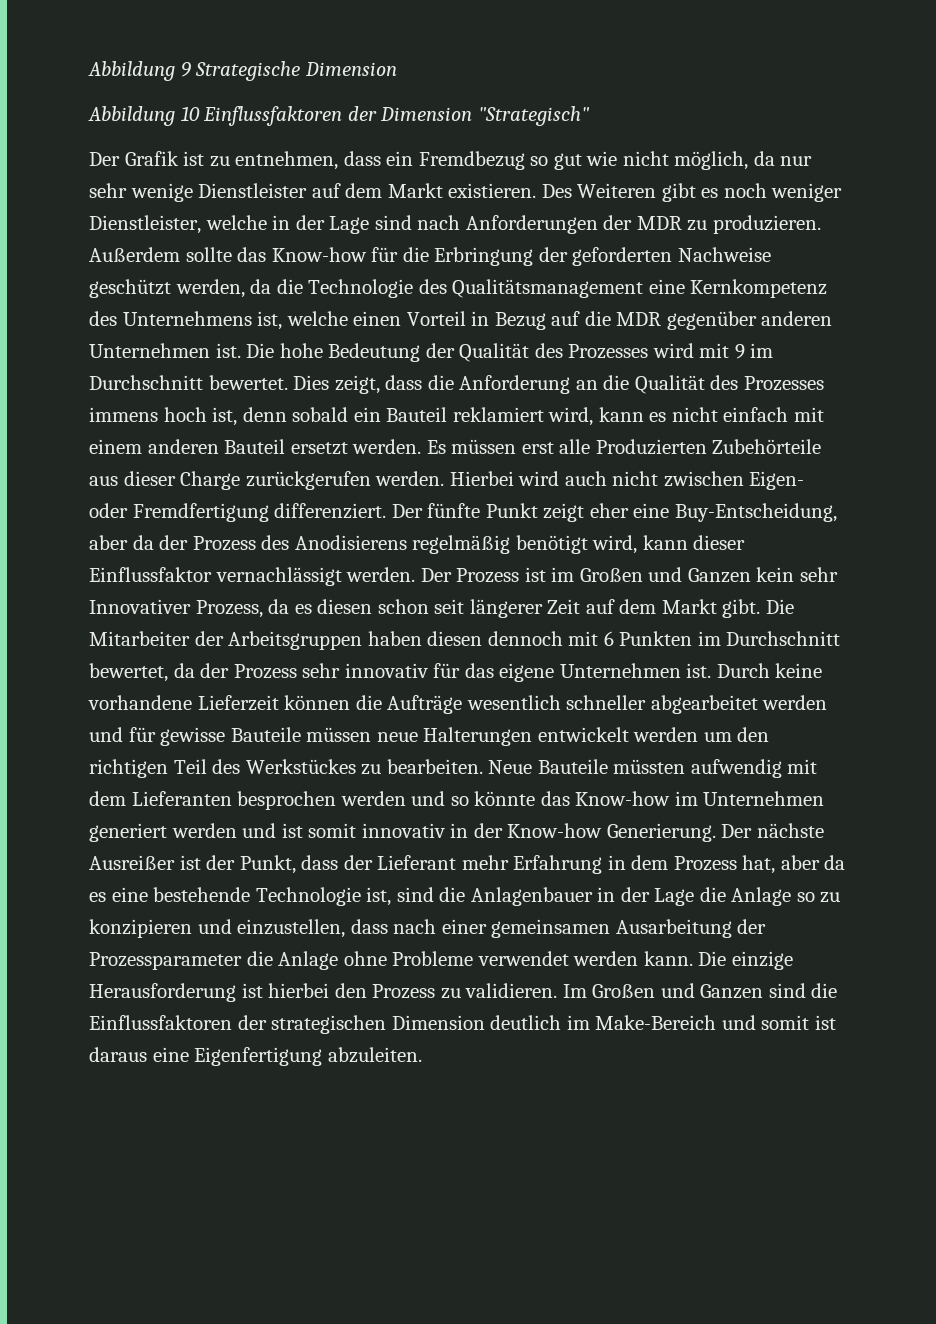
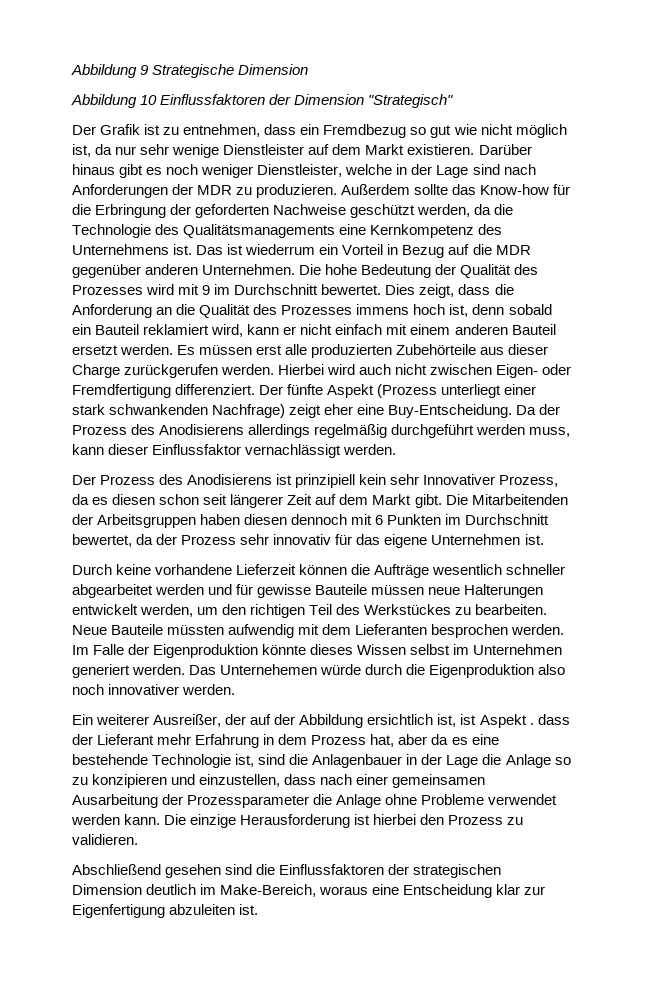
- Der Grafik ist zu entnehmen, dass ein Fremdbezug so gut wie nicht möglich, da nur sehr wenige Dienstleister auf dem Markt existieren.
+ Der Grafik ist zu entnehmen, dass ein Fremdbezug so gut wie nicht möglich ist, da nur sehr wenige Dienstleister auf dem Markt existieren.
- Des Weiteren gibt es noch weniger Dienstleister, welche in der Lage sind nach Anforderungen der MDR zu produzieren.
+ Darüber hinaus gibt es noch weniger Dienstleister, welche in der Lage sind nach Anforderungen der MDR zu produzieren.
- Außerdem sollte das Know-how für die Erbringung der geforderten Nachweise geschützt werden, da die Technologie des Qualitätsmanagement eine Kernkompetenz des Unternehmens ist, welche einen Vorteil in Bezug auf die MDR gegenüber anderen Unternehmen ist.
+ Außerdem sollte das Know-how für die Erbringung der geforderten Nachweise geschützt werden, da die Technologie des Qualitätsmanagements eine Kernkompetenz des Unternehmens ist. Das ist wiederrum ein Vorteil in Bezug auf die MDR gegenüber anderen Unternehmen.
- Dies zeigt, dass die Anforderung an die Qualität des Prozesses immens hoch ist, denn sobald ein Bauteil reklamiert wird, kann es nicht einfach mit einem anderen Bauteil ersetzt werden.
+ Dies zeigt, dass die Anforderung an die Qualität des Prozesses immens hoch ist, denn sobald ein Bauteil reklamiert wird, kann er nicht einfach mit einem anderen Bauteil ersetzt werden.
- Es müssen erst alle Produzierten Zubehörteile aus dieser Charge zurückgerufen werden.
+ Es müssen erst alle produzierten Zubehörteile aus dieser Charge zurückgerufen werden.
- Der fünfte Punkt zeigt eher eine Buy-Entscheidung, aber da der Prozess des Anodisierens regelmäßig benötigt wird, kann dieser Einflussfaktor vernachlässigt werden. Der Prozess ist im Großen und Ganzen kein sehr Innovativer Prozess, da es diesen schon seit längerer Zeit auf dem Markt gibt.
+ Der fünfte Aspekt (Prozess unterliegt einer stark schwankenden Nachfrage) zeigt eher eine Buy-Entscheidung. Da der Prozess des Anodisierens allerdings regelmäßig durchgeführt werden muss, kann dieser Einflussfaktor vernachlässigt werden.
+ Der Prozess des Anodisierens ist prinzipiell kein sehr Innovativer Prozess, da es diesen schon seit längerer Zeit auf dem Markt gibt.
- Die Mitarbeiter der Arbeitsgruppen haben diesen dennoch mit 6 Punkten im Durchschnitt bewertet, da der Prozess sehr innovativ für das eigene Unternehmen ist. Durch keine vorhandene Lieferzeit können die Aufträge wesentlich schneller abgearbeitet werden und für gewisse Bauteile müssen neue Halterungen entwickelt werden um den richtigen Teil des Werkstückes zu bearbeiten.
+ Die Mitarbeitenden der Arbeitsgruppen haben diesen dennoch mit 6 Punkten im Durchschnitt bewertet, da der Prozess sehr innovativ für das eigene Unternehmen ist.
+ Durch keine vorhandene Lieferzeit können die Aufträge wesentlich schneller abgearbeitet werden und für gewisse Bauteile müssen neue Halterungen entwickelt werden, um den richtigen Teil des Werkstückes zu bearbeiten.
- Neue Bauteile müssten aufwendig mit dem Lieferanten besprochen werden und so könnte das Know-how im Unternehmen generiert werden und ist somit innovativ in der Know-how Generierung. Der nächste Ausreißer ist der Punkt, dass der Lieferant mehr Erfahrung in dem Prozess hat, aber da es eine bestehende Technologie ist, sind die Anlagenbauer in der Lage die Anlage so zu konzipieren und einzustellen, dass nach einer gemeinsamen Ausarbeitung der Prozessparameter die Anlage ohne Probleme verwendet werden kann.
+ Neue Bauteile müssten aufwendig mit dem Lieferanten besprochen werden. Im Falle der Eigenproduktion könnte dieses Wissen selbst im Unternehmen generiert werden. Das Unternehemen würde durch die Eigenproduktion also noch innovativer werden.
+ Ein weiterer Ausreißer, der auf der Abbildung ersichtlich ist, ist Aspekt . dass der Lieferant mehr Erfahrung in dem Prozess hat, aber da es eine bestehende Technologie ist, sind die Anlagenbauer in der Lage die Anlage so zu konzipieren und einzustellen, dass nach einer gemeinsamen Ausarbeitung der Prozessparameter die Anlage ohne Probleme verwendet werden kann.
- Die einzige Herausforderung ist hierbei den Prozess zu validieren. Im Großen und Ganzen sind die Einflussfaktoren der strategischen Dimension deutlich im Make-Bereich und somit ist daraus eine Eigenfertigung abzuleiten.
+ Die einzige Herausforderung ist hierbei den Prozess zu validieren.
+ Abschließend gesehen sind die Einflussfaktoren der strategischen Dimension deutlich im Make-Bereich, woraus eine Entscheidung klar zur Eigenfertigung abzuleiten ist.

